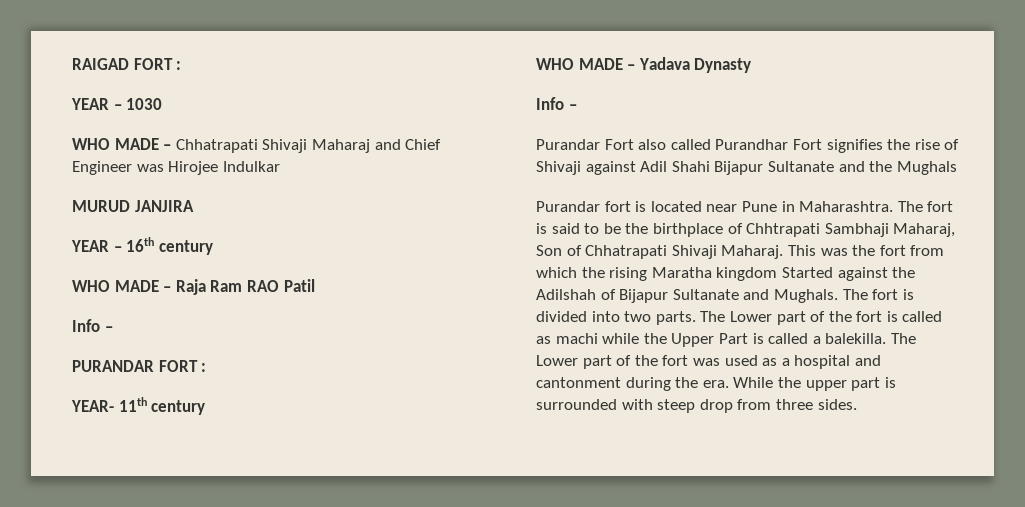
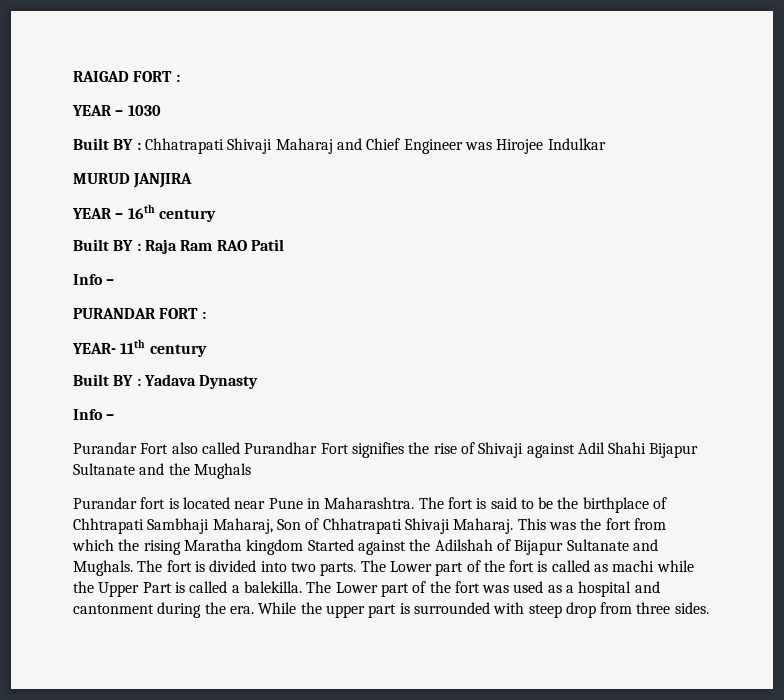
- WHO MADE – Chhatrapati Shivaji Maharaj and Chief Engineer was Hirojee Indulkar
+ Built BY : Chhatrapati Shivaji Maharaj and Chief Engineer was Hirojee Indulkar
- WHO MADE – Raja Ram RAO Patil
+ Built BY : Raja Ram RAO Patil
- WHO MADE – Yadava Dynasty
+ Built BY : Yadava Dynasty

